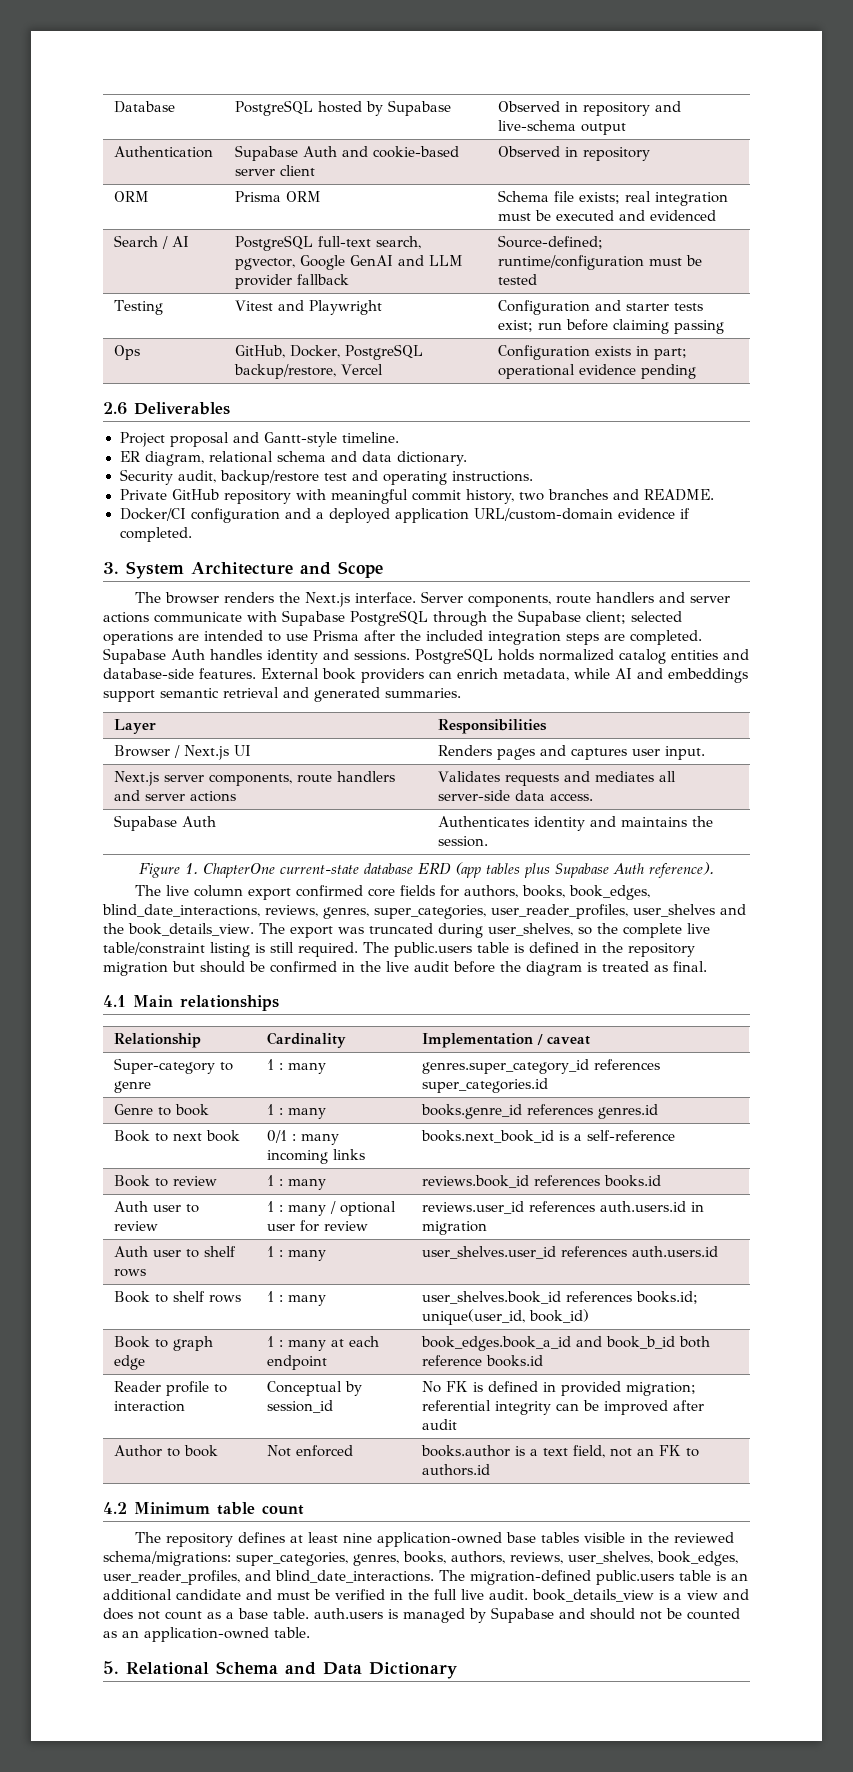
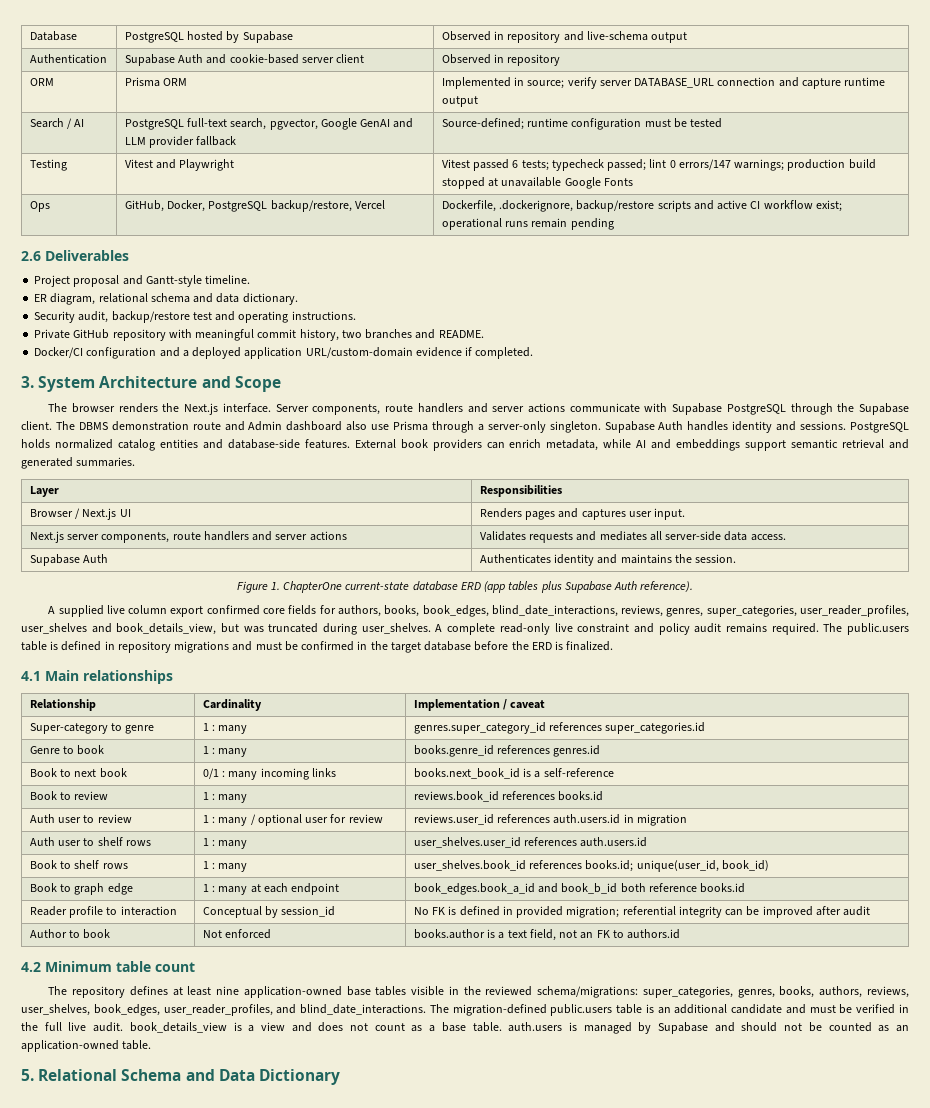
- ORM | Prisma ORM | Schema file exists; real integration must be executed and evidenced
+ ORM | Prisma ORM | Implemented in source; verify server DATABASE_URL connection and capture runtime output
- Search / AI | PostgreSQL full-text search, pgvector, Google GenAI and LLM provider fallback | Source-defined; runtime/configuration must be tested
+ Search / AI | PostgreSQL full-text search, pgvector, Google GenAI and LLM provider fallback | Source-defined; runtime configuration must be tested
- Testing | Vitest and Playwright | Configuration and starter tests exist; run before claiming passing
+ Testing | Vitest and Playwright | Vitest passed 6 tests; typecheck passed; lint 0 errors/147 warnings; production build stopped at unavailable Google Fonts
- Ops | GitHub, Docker, PostgreSQL backup/restore, Vercel | Configuration exists in part; operational evidence pending
+ Ops | GitHub, Docker, PostgreSQL backup/restore, Vercel | Dockerfile, .dockerignore, backup/restore scripts and active CI workflow exist; operational runs remain pending
- Server components, route handlers and server actions communicate with Supabase PostgreSQL through the Supabase client; selected operations are intended to use Prisma after the included integration steps are completed.
+ Server components, route handlers and server actions communicate with Supabase PostgreSQL through the Supabase client. The DBMS demonstration route and Admin dashboard also use Prisma through a server-only singleton.
- The live column export confirmed core fields for authors, books, book_edges, blind_date_interactions, reviews, genres, super_categories, user_reader_profiles, user_shelves and the book_details_view. The export was truncated during user_shelves, so the complete live table/constraint listing is still required.
+ A supplied live column export confirmed core fields for authors, books, book_edges, blind_date_interactions, reviews, genres, super_categories, user_reader_profiles, user_shelves and book_details_view, but was truncated during user_shelves. A complete read-only live constraint and policy audit remains required.
- The public.users table is defined in the repository migration but should be confirmed in the live audit before the diagram is treated as final.
+ The public.users table is defined in repository migrations and must be confirmed in the target database before the ERD is finalized.

